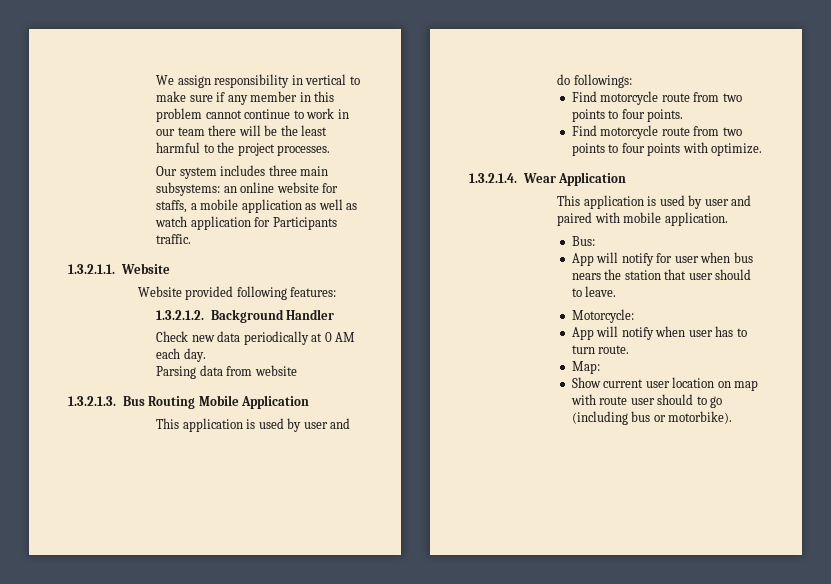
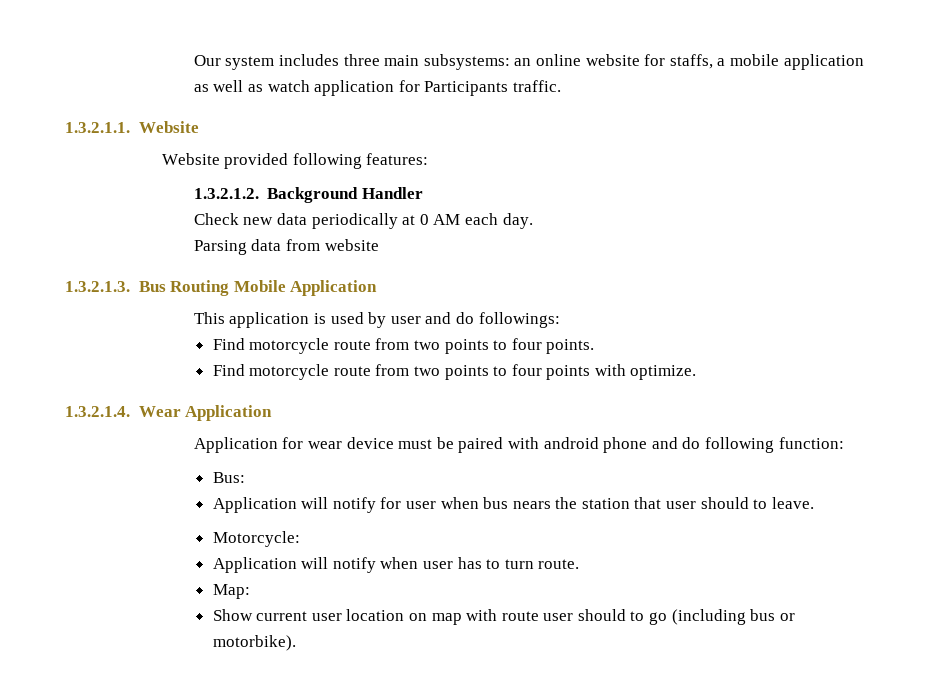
- We assign responsibility in vertical to make sure if any member in this problem cannot continue to work in our team there will be the least harmful to the project processes.
- This application is used by user and paired with mobile application.
+ Application for wear device must be paired with android phone and do following function:
- App will notify for user when bus nears the station that user should to leave.
+ Application will notify for user when bus nears the station that user should to leave.
- App will notify when user has to turn route.
+ Application will notify when user has to turn route.

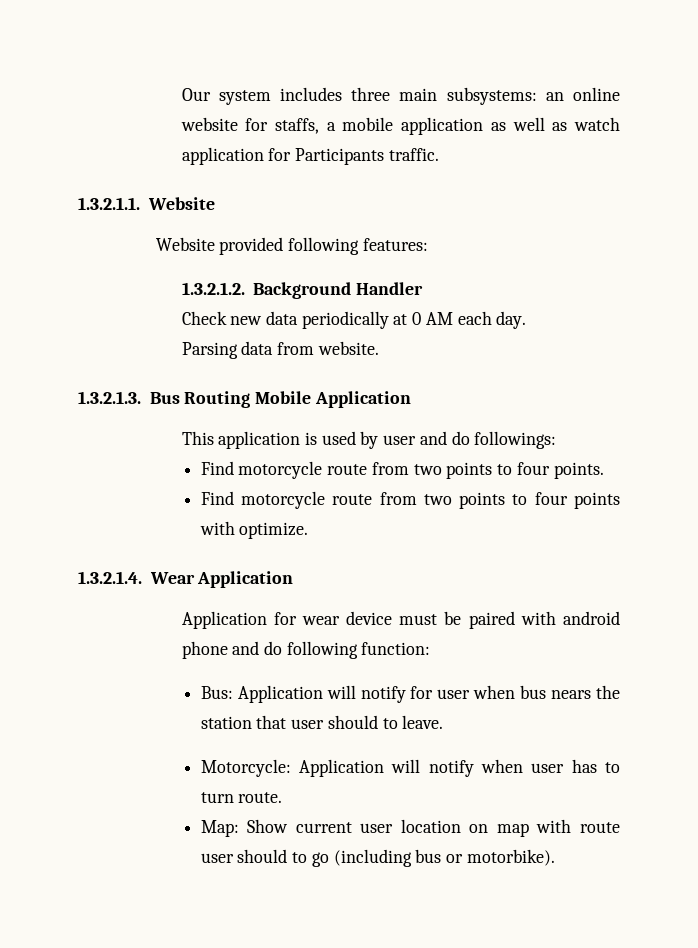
- Parsing data from website
+ Parsing data from website.
- Bus:
- Application will notify for user when bus nears the station that user should to leave.
+ Bus: Application will notify for user when bus nears the station that user should to leave.
- Motorcycle:
- Application will notify when user has to turn route.
+ Motorcycle: Application will notify when user has to turn route.
- Map:
- Show current user location on map with route user should to go (including bus or motorbike).
+ Map: Show current user location on map with route user should to go (including bus or motorbike).

